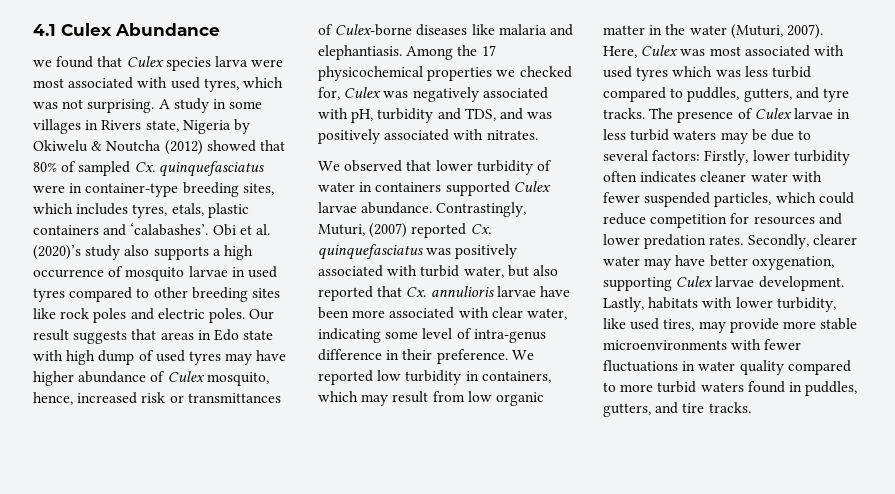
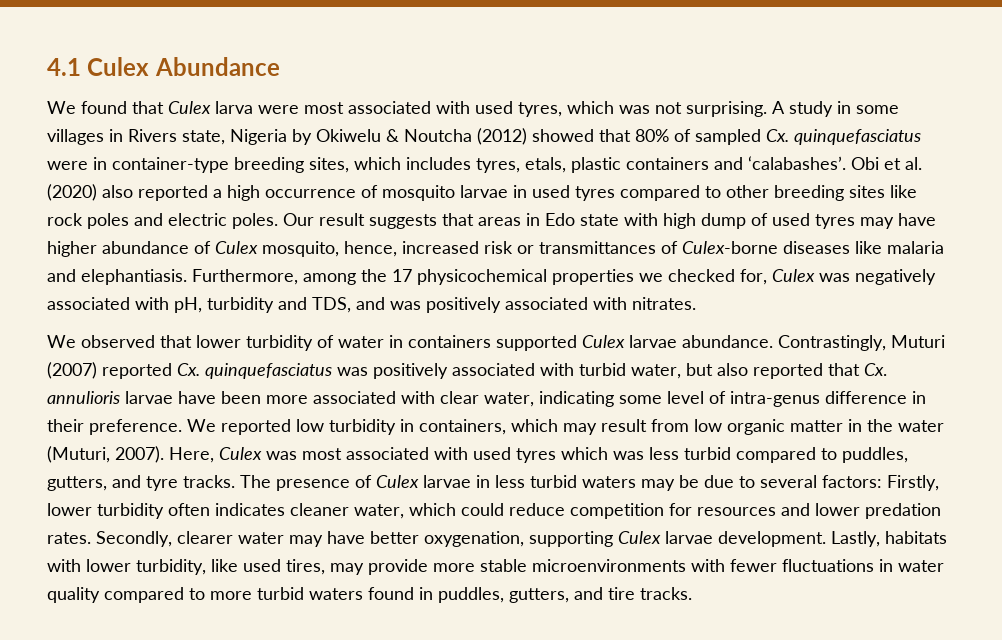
- we found that Culex species larva were most associated with used tyres, which was not surprising.
+ We found that Culex larva were most associated with used tyres, which was not surprising.
- Obi et al. (2020)’s study also supports a high occurrence of mosquito larvae in used tyres compared to other breeding sites like rock poles and electric poles.
+ Obi et al. (2020) also reported a high occurrence of mosquito larvae in used tyres compared to other breeding sites like rock poles and electric poles.
- Among the 17 physicochemical properties we checked for, Culex was negatively associated with pH, turbidity and TDS, and was positively associated with nitrates.
+ Furthermore, among the 17 physicochemical properties we checked for, Culex was negatively associated with pH, turbidity and TDS, and was positively associated with nitrates.
- Contrastingly, Muturi, (2007) reported Cx. quinquefasciatus was positively associated with turbid water, but also reported that Cx. annulioris larvae have been more associated with clear water, indicating some level of intra-genus difference in their preference.
+ Contrastingly, Muturi (2007) reported Cx. quinquefasciatus was positively associated with turbid water, but also reported that Cx. annulioris larvae have been more associated with clear water, indicating some level of intra-genus difference in their preference.
- The presence of Culex larvae in less turbid waters may be due to several factors: Firstly, lower turbidity often indicates cleaner water with fewer suspended particles, which could reduce competition for resources and lower predation rates.
+ The presence of Culex larvae in less turbid waters may be due to several factors: Firstly, lower turbidity often indicates cleaner water, which could reduce competition for resources and lower predation rates.

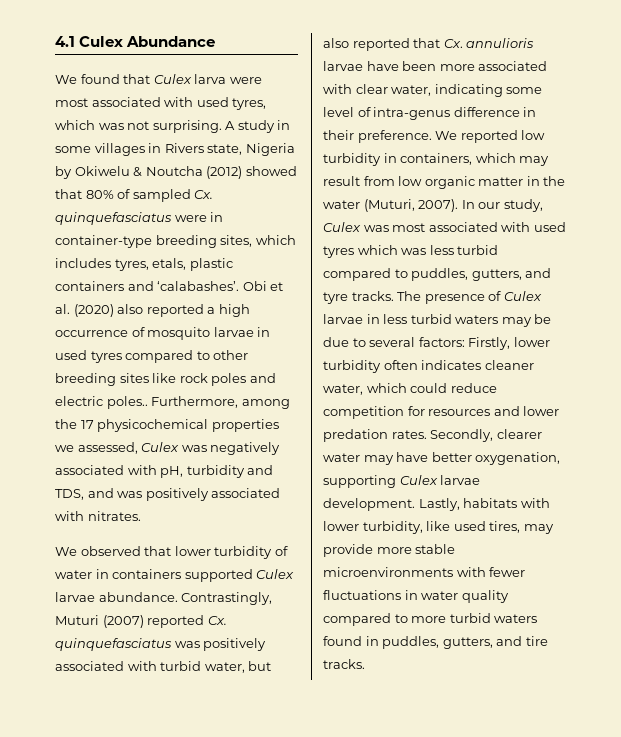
- Obi et al. (2020) also reported a high occurrence of mosquito larvae in used tyres compared to other breeding sites like rock poles and electric poles. Our result suggests that areas in Edo state with high dump of used tyres may have higher abundance of Culex mosquito, hence, increased risk or transmittances of Culex-borne diseases like malaria and elephantiasis.
+ Obi et al. (2020) also reported a high occurrence of mosquito larvae in used tyres compared to other breeding sites like rock poles and electric poles..
- Furthermore, among the 17 physicochemical properties we checked for, Culex was negatively associated with pH, turbidity and TDS, and was positively associated with nitrates.
+ Furthermore, among the 17 physicochemical properties we assessed, Culex was negatively associated with pH, turbidity and TDS, and was positively associated with nitrates.
- Here, Culex was most associated with used tyres which was less turbid compared to puddles, gutters, and tyre tracks.
+ In our study, Culex was most associated with used tyres which was less turbid compared to puddles, gutters, and tyre tracks.

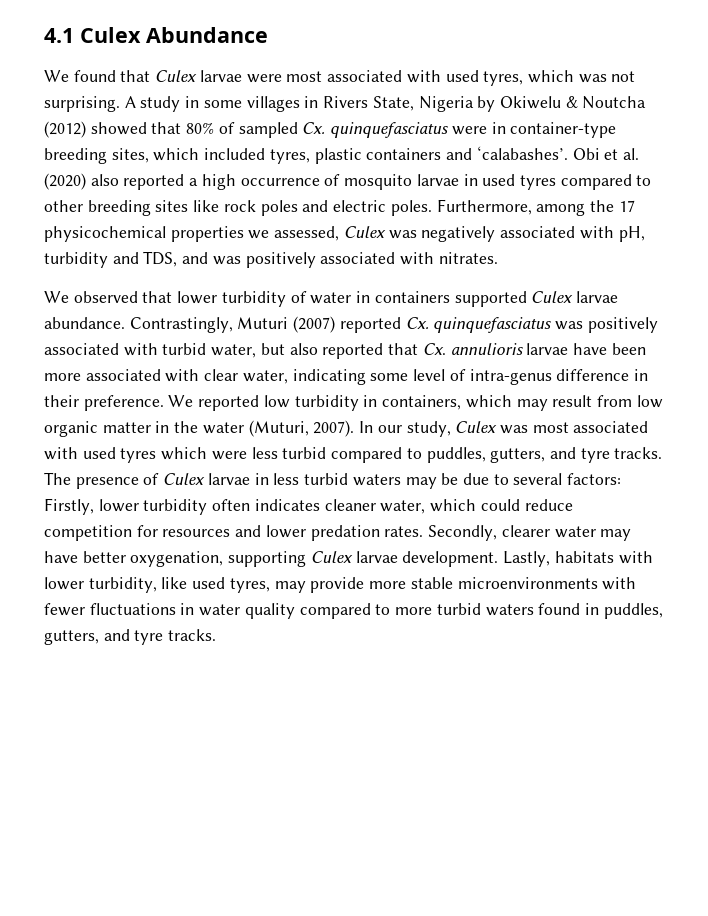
- We found that Culex larva were most associated with used tyres, which was not surprising.
+ We found that Culex larvae were most associated with used tyres, which was not surprising.
- A study in some villages in Rivers state, Nigeria by Okiwelu & Noutcha (2012) showed that 80% of sampled Cx. quinquefasciatus were in container-type breeding sites, which includes tyres, etals, plastic containers and ‘calabashes’.
+ A study in some villages in Rivers State, Nigeria by Okiwelu & Noutcha (2012) showed that 80% of sampled Cx. quinquefasciatus were in container-type breeding sites, which included tyres, plastic containers and ‘calabashes’.
- Obi et al. (2020) also reported a high occurrence of mosquito larvae in used tyres compared to other breeding sites like rock poles and electric poles..
+ Obi et al. (2020) also reported a high occurrence of mosquito larvae in used tyres compared to other breeding sites like rock poles and electric poles.
- In our study, Culex was most associated with used tyres which was less turbid compared to puddles, gutters, and tyre tracks.
+ In our study, Culex was most associated with used tyres which were less turbid compared to puddles, gutters, and tyre tracks.
- Lastly, habitats with lower turbidity, like used tires, may provide more stable microenvironments with fewer fluctuations in water quality compared to more turbid waters found in puddles, gutters, and tire tracks.
+ Lastly, habitats with lower turbidity, like used tyres, may provide more stable microenvironments with fewer fluctuations in water quality compared to more turbid waters found in puddles, gutters, and tyre tracks.

